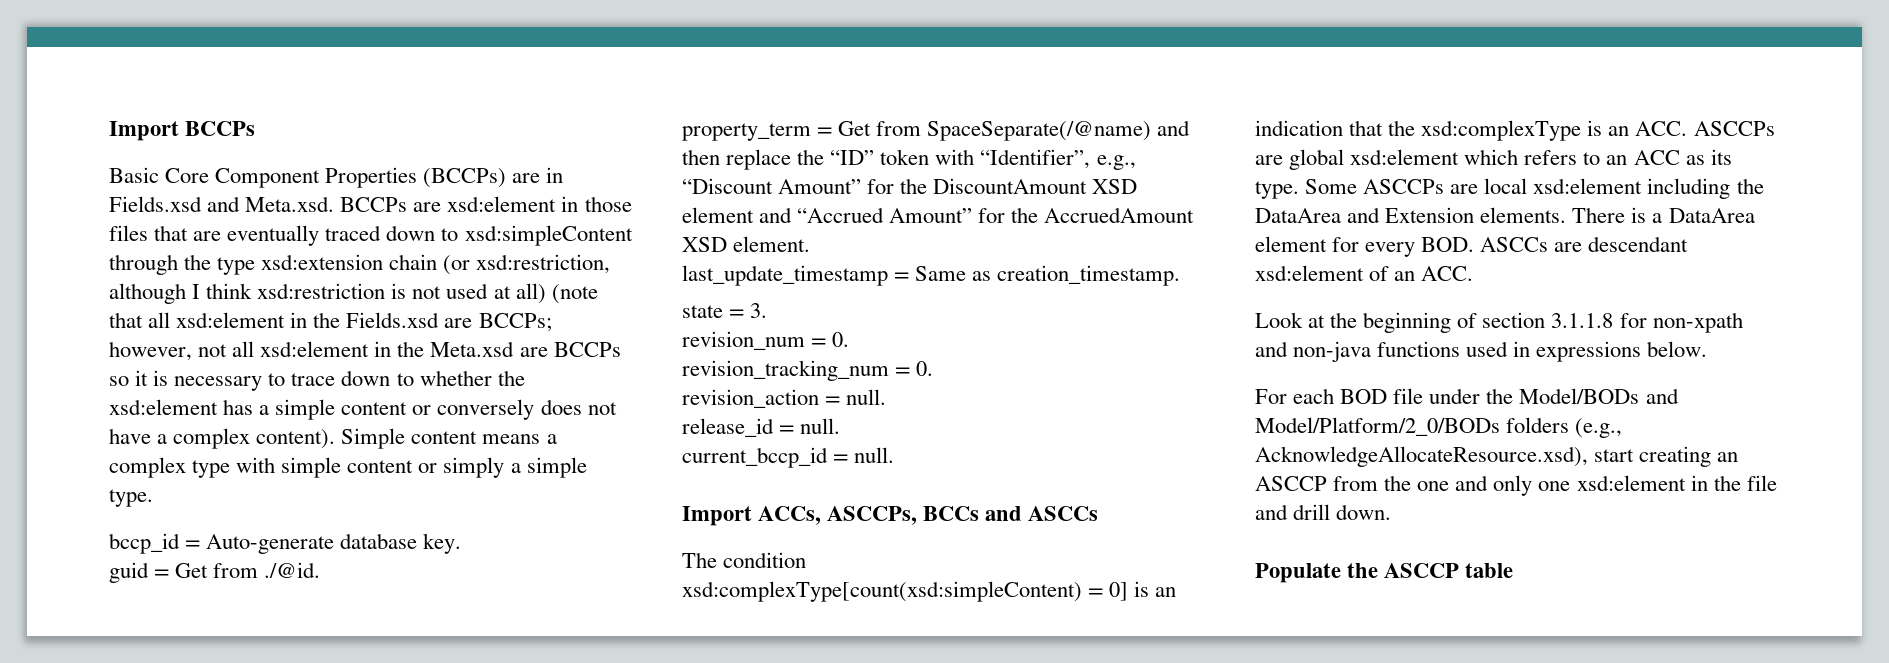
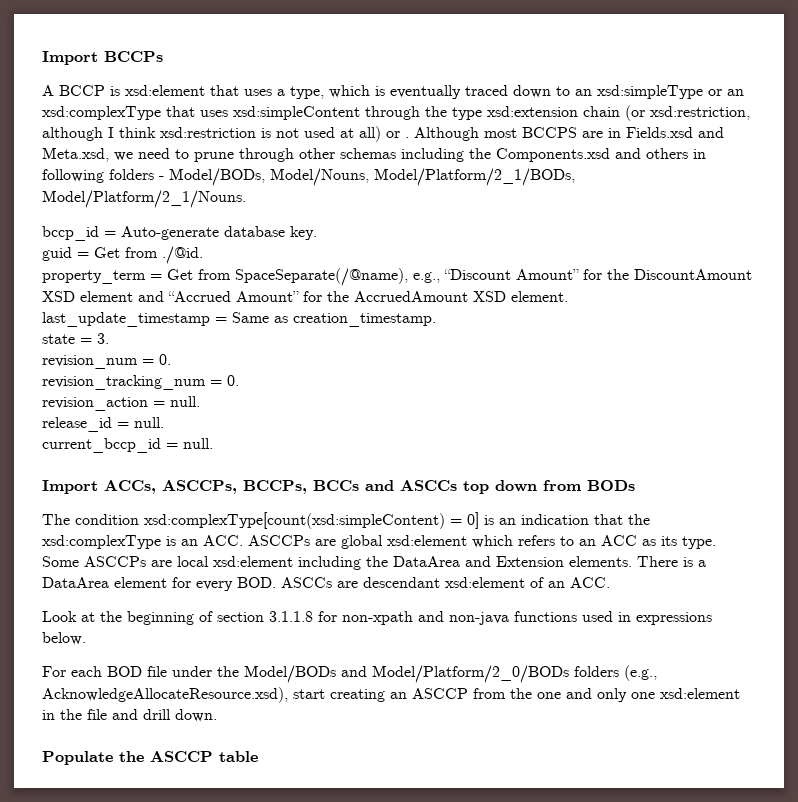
- Basic Core Component Properties (BCCPs) are in Fields.xsd and Meta.xsd. BCCPs are xsd:element in those files that are eventually traced down to xsd:simpleContent through the type xsd:extension chain (or xsd:restriction, although I think xsd:restriction is not used at all) (note that all xsd:element in the Fields.xsd are BCCPs; however, not all xsd:element in the Meta.xsd are BCCPs so it is necessary to trace down to whether the xsd:element has a simple content or conversely does not have a complex content). Simple content means a complex type with simple content or simply a simple type.
+ A BCCP is xsd:element that uses a type, which is eventually traced down to an xsd:simpleType or an xsd:complexType that uses xsd:simpleContent through the type xsd:extension chain (or xsd:restriction, although I think xsd:restriction is not used at all) or . Although most BCCPS are in Fields.xsd and Meta.xsd, we need to prune through other schemas including the Components.xsd and others in following folders - Model/BODs, Model/Nouns, Model/Platform/2_1/BODs, Model/Platform/2_1/Nouns.
- property_term = Get from SpaceSeparate(/@name) and then replace the “ID” token with “Identifier”, e.g., “Discount Amount” for the DiscountAmount XSD element and “Accrued Amount” for the AccruedAmount XSD element.
+ property_term = Get from SpaceSeparate(/@name), e.g., “Discount Amount” for the DiscountAmount XSD element and “Accrued Amount” for the AccruedAmount XSD element.
- Import ACCs, ASCCPs, BCCs and ASCCs
+ Import ACCs, ASCCPs, BCCPs, BCCs and ASCCs top down from BODs

